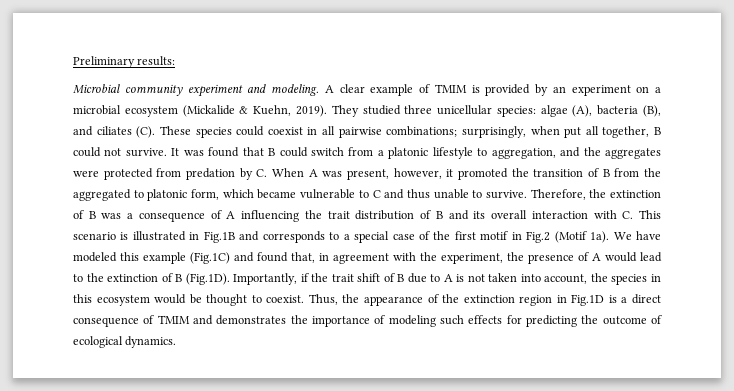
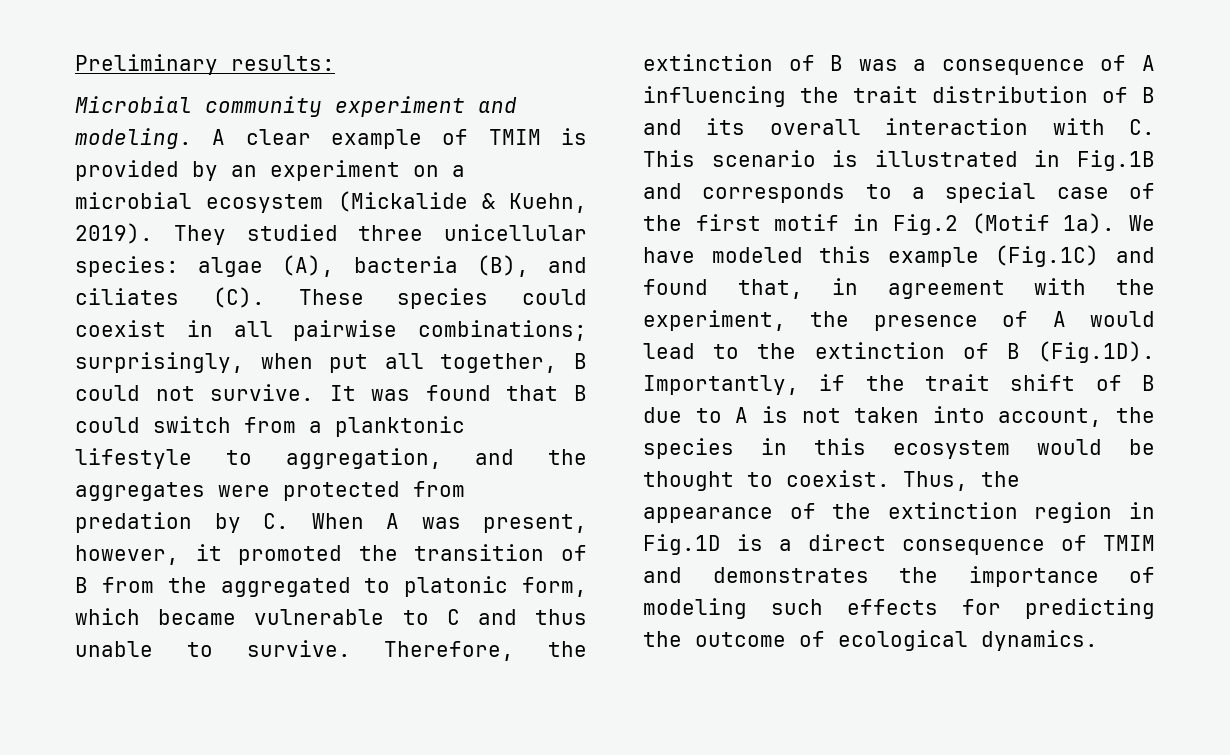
- It was found that B could switch from a platonic lifestyle to aggregation, and the aggregates were protected from predation by C. When A was present, however, it promoted the transition of B from the aggregated to platonic form, which became vulnerable to C and thus unable to survive.
+ It was found that B could switch from a planktonic lifestyle to aggregation, and the aggregates were protected from predation by C. When A was present, however, it promoted the transition of B from the aggregated to platonic form, which became vulnerable to C and thus unable to survive.

